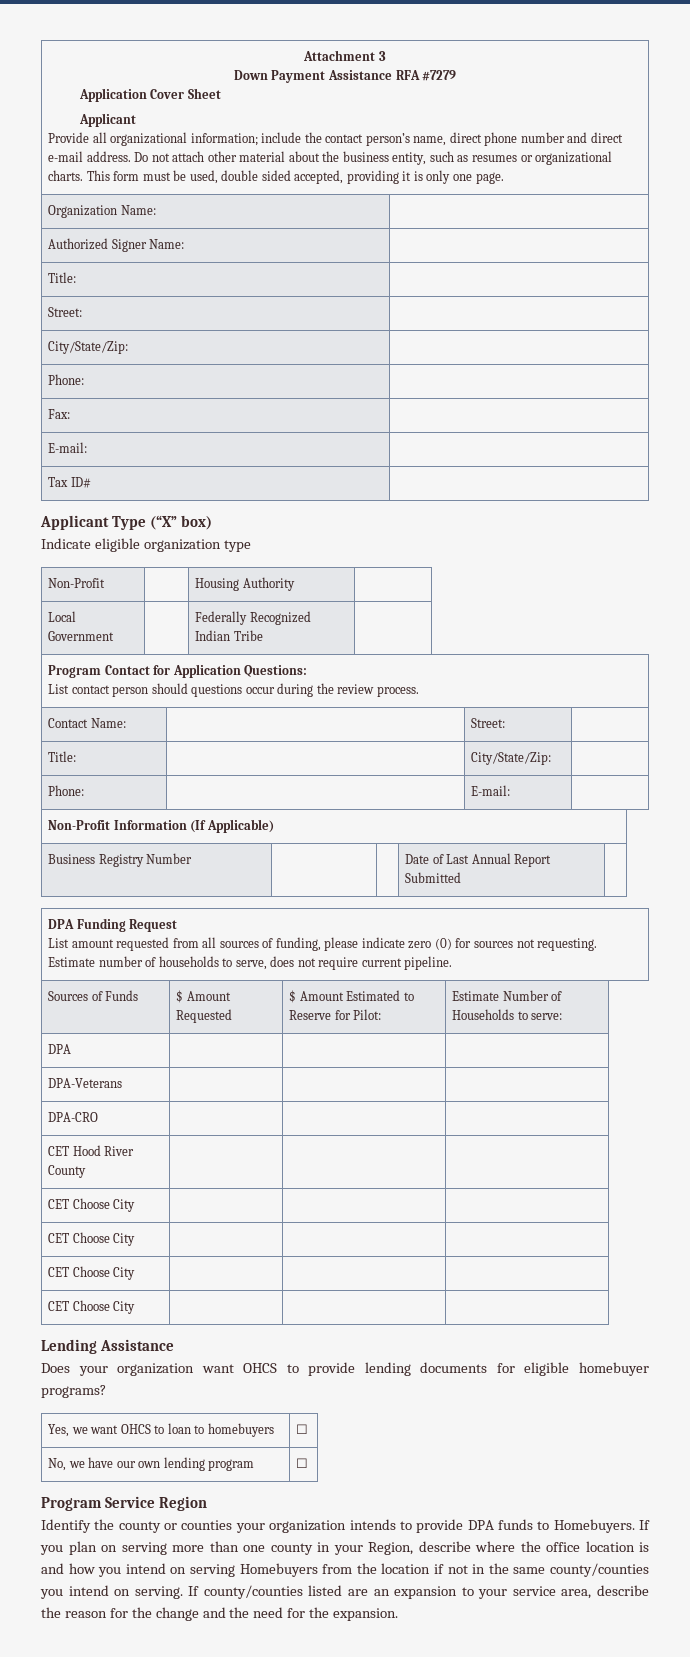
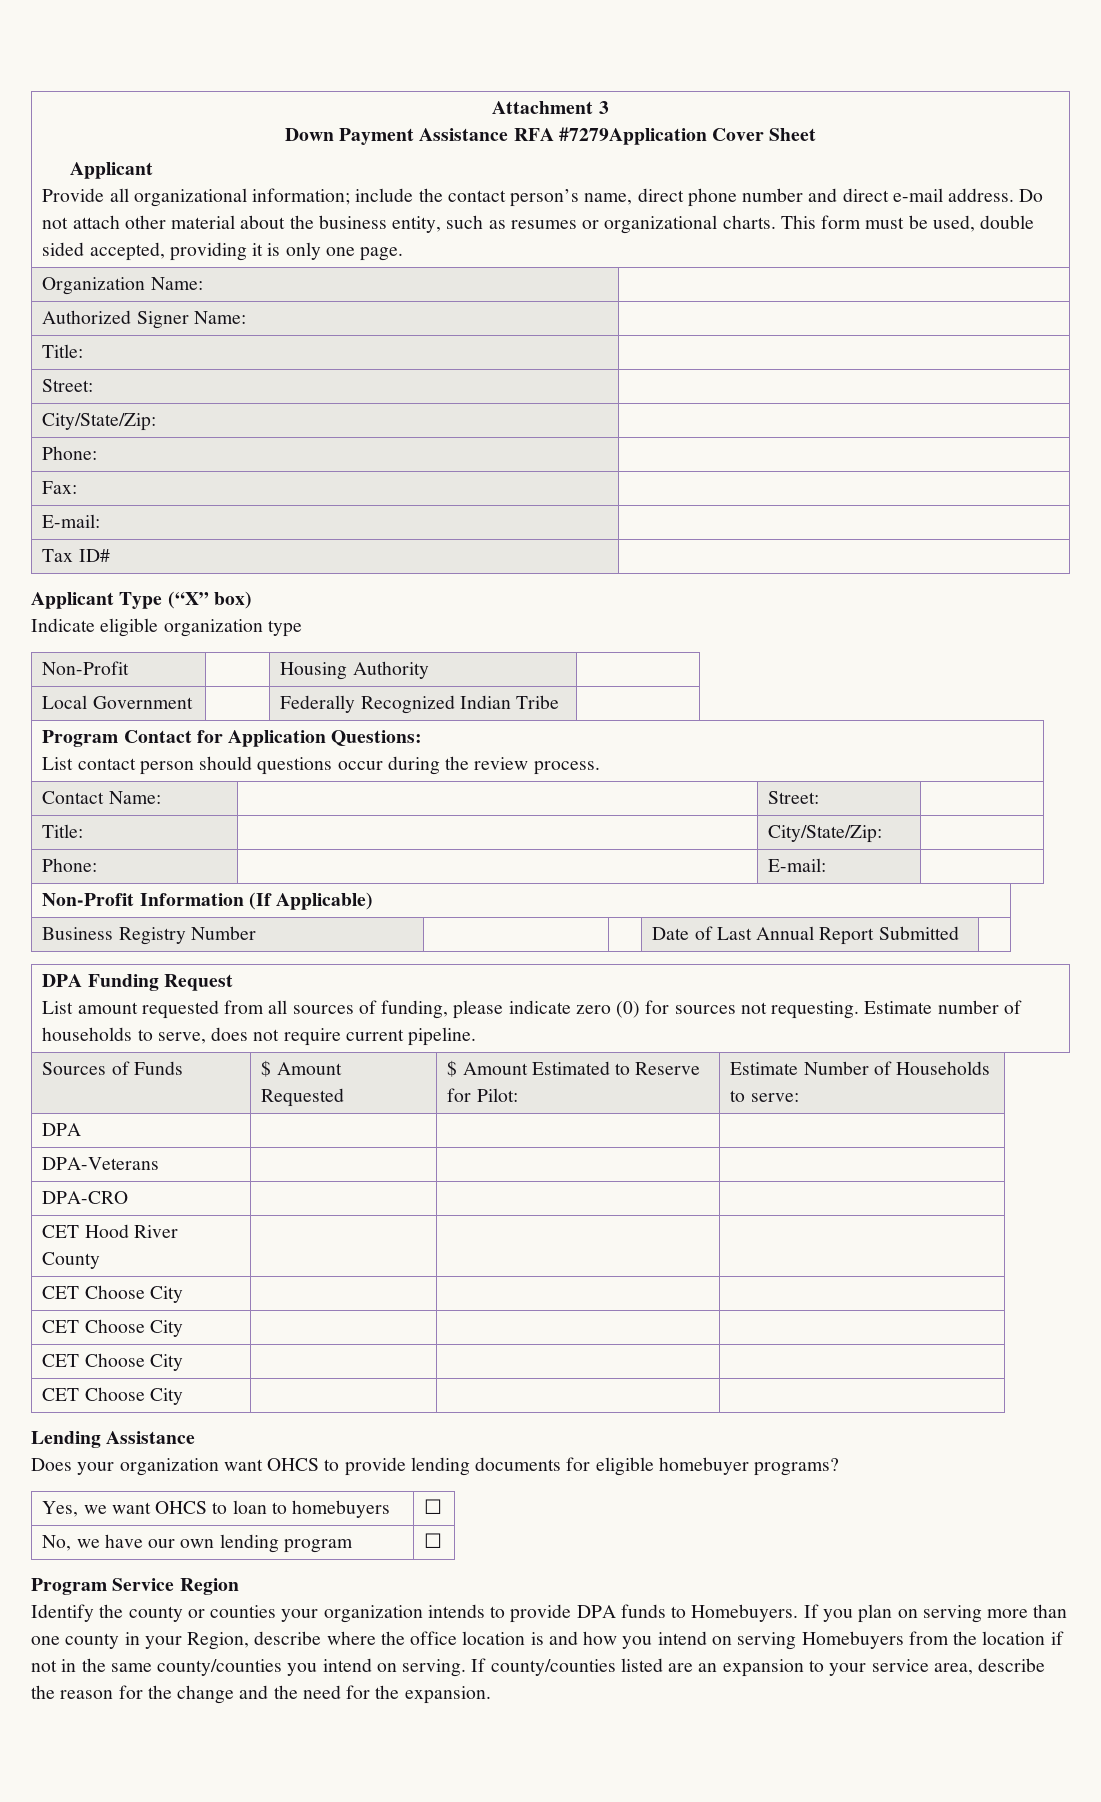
- Down Payment Assistance RFA #7279
- Application Cover Sheet
+ Down Payment Assistance RFA #7279Application Cover Sheet

